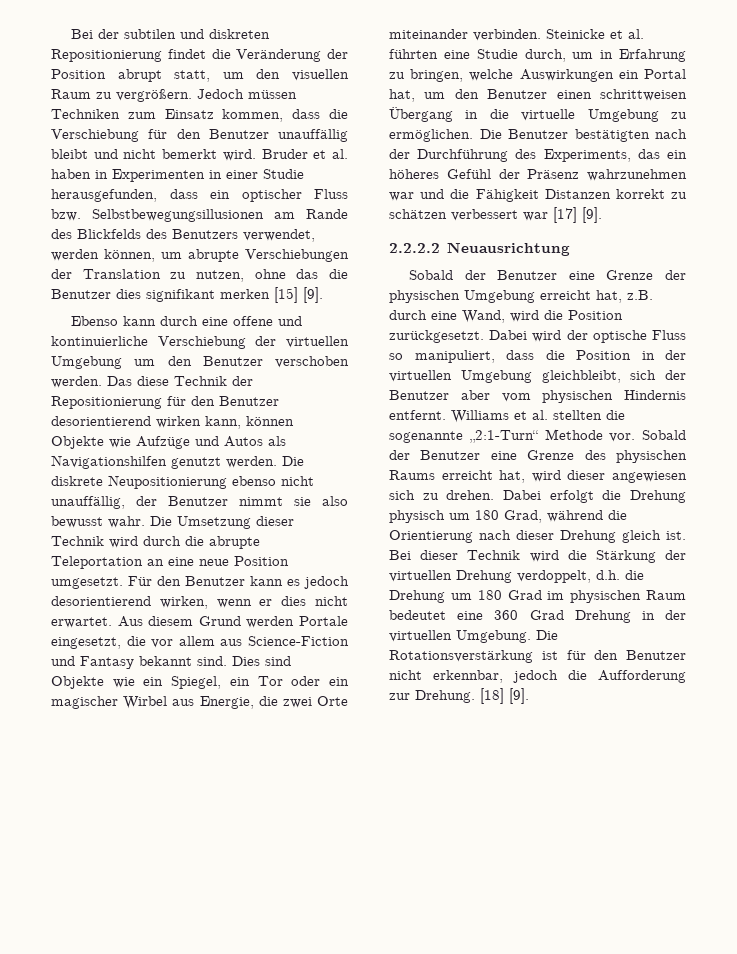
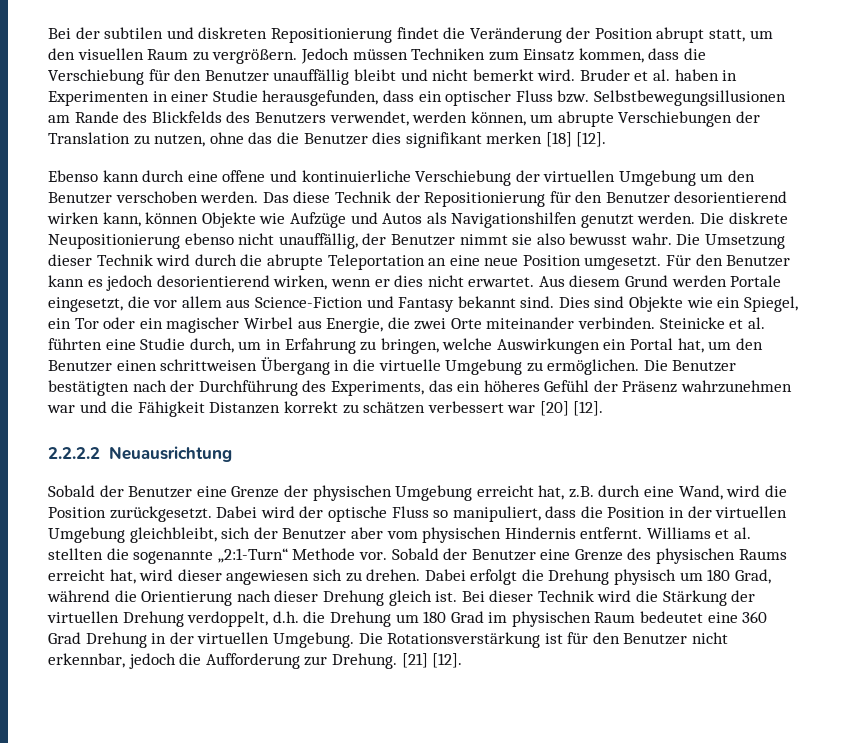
- Bruder et al. haben in Experimenten in einer Studie herausgefunden, dass ein optischer Fluss bzw. Selbstbewegungsillusionen am Rande des Blickfelds des Benutzers verwendet, werden können, um abrupte Verschiebungen der Translation zu nutzen, ohne das die Benutzer dies signifikant merken [15] [9].
+ Bruder et al. haben in Experimenten in einer Studie herausgefunden, dass ein optischer Fluss bzw. Selbstbewegungsillusionen am Rande des Blickfelds des Benutzers verwendet, werden können, um abrupte Verschiebungen der Translation zu nutzen, ohne das die Benutzer dies signifikant merken [18] [12].
- Die Benutzer bestätigten nach der Durchführung des Experiments, das ein höheres Gefühl der Präsenz wahrzunehmen war und die Fähigkeit Distanzen korrekt zu schätzen verbessert war [17] [9].
+ Die Benutzer bestätigten nach der Durchführung des Experiments, das ein höheres Gefühl der Präsenz wahrzunehmen war und die Fähigkeit Distanzen korrekt zu schätzen verbessert war [20] [12].
- [18] [9].
+ [21] [12].

